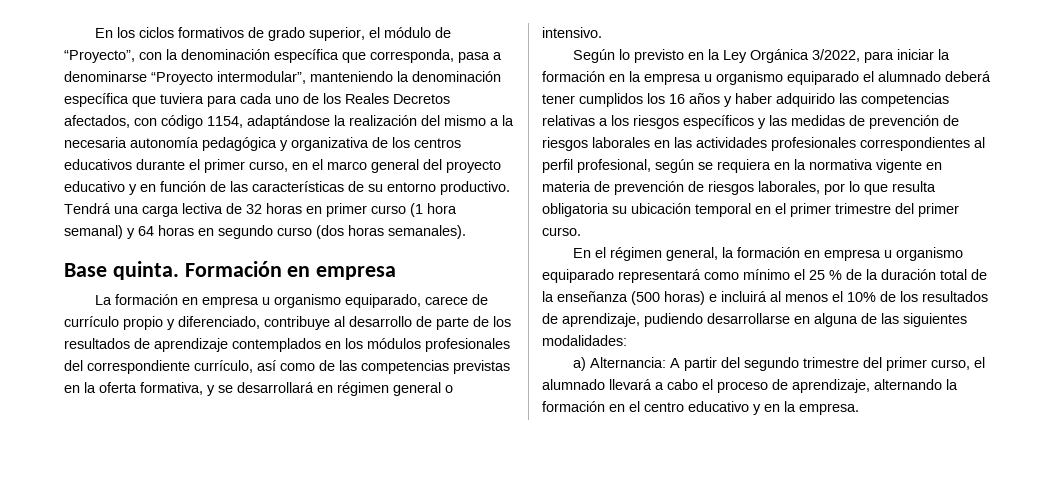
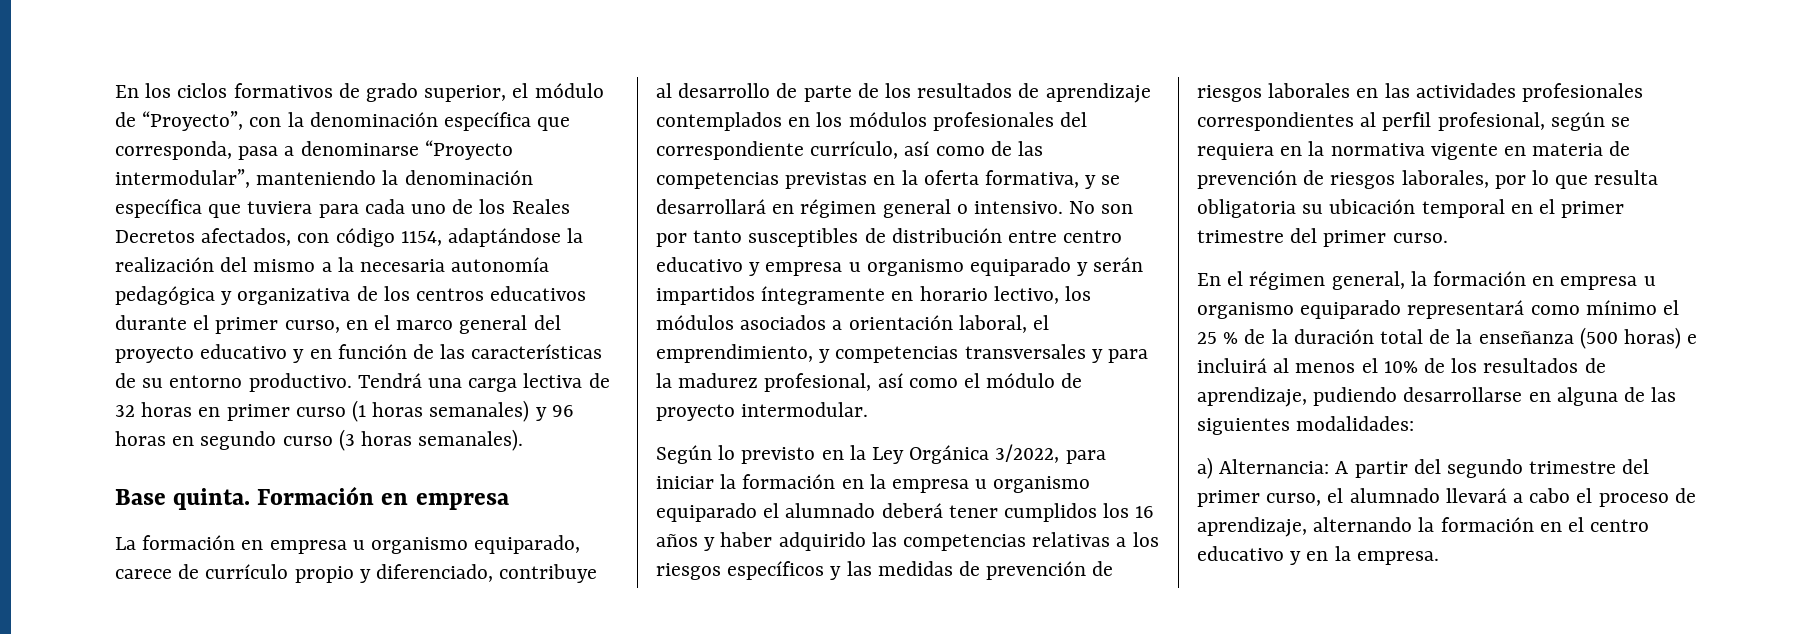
- Tendrá una carga lectiva de 32 horas en primer curso (1 hora semanal) y 64 horas en segundo curso (dos horas semanales).
+ Tendrá una carga lectiva de 32 horas en primer curso (1 horas semanales) y 96 horas en segundo curso (3 horas semanales).
+ No son por tanto susceptibles de distribución entre centro educativo y empresa u organismo equiparado y serán impartidos íntegramente en horario lectivo, los módulos asociados a orientación laboral, el emprendimiento, y competencias transversales y para la madurez profesional, así como el módulo de proyecto intermodular.

